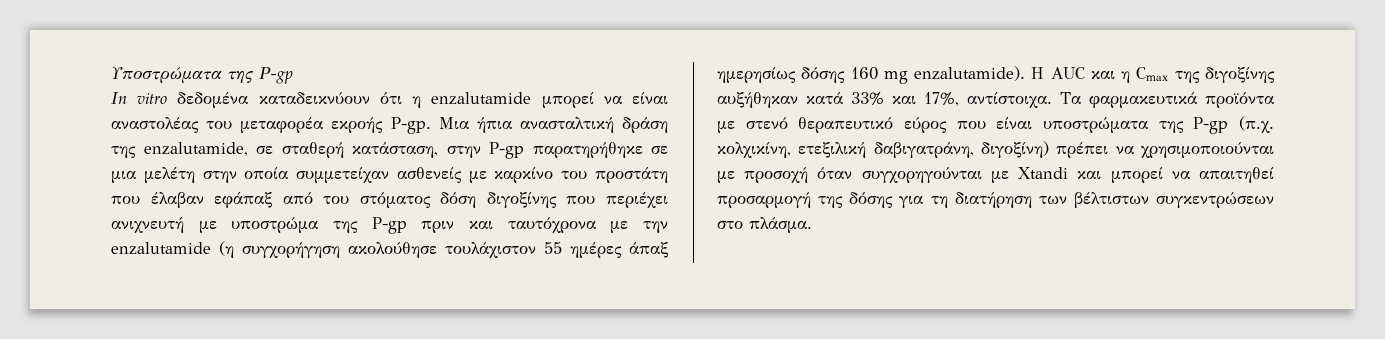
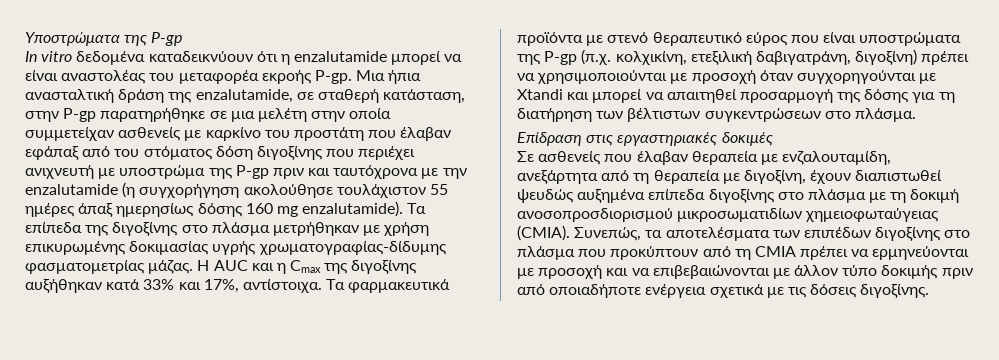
+ Τα επίπεδα της διγοξίνης στο πλάσμα μετρήθηκαν με χρήση επικυρωμένης δοκιμασίας υγρής χρωματογραφίας-δίδυμης φασματομετρίας μάζας.
+ Επίδραση στις εργαστηριακές δοκιμές
+ Σε ασθενείς που έλαβαν θεραπεία με ενζαλουταμίδη, ανεξάρτητα από τη θεραπεία με διγοξίνη, έχουν διαπιστωθεί ψευδώς αυξημένα επίπεδα διγοξίνης στο πλάσμα με τη δοκιμή ανοσοπροσδιορισμού μικροσωματιδίων χημειοφωταύγειας (CMIA). Συνεπώς, τα αποτελέσματα των επιπέδων διγοξίνης στο πλάσμα που προκύπτουν από τη CMIA πρέπει να ερμηνεύονται με προσοχή και να επιβεβαιώνονται με άλλον τύπο δοκιμής πριν από οποιαδήποτε ενέργεια σχετικά με τις δόσεις διγοξίνης.

